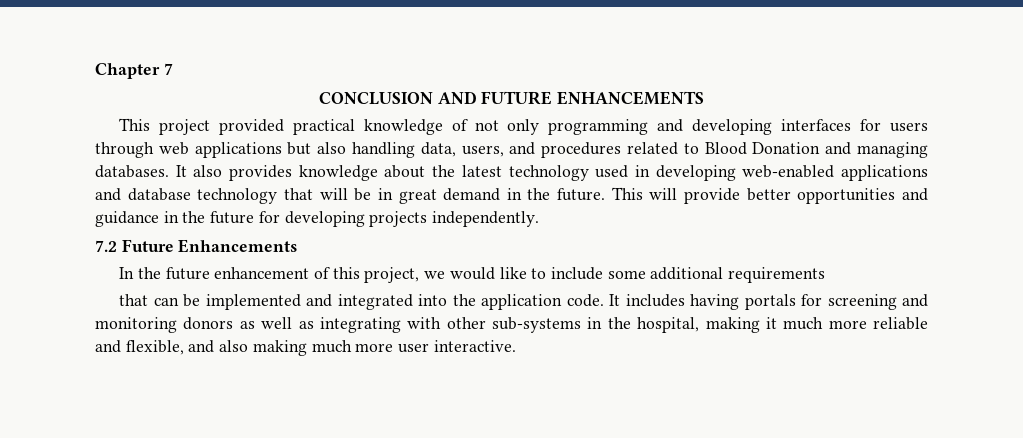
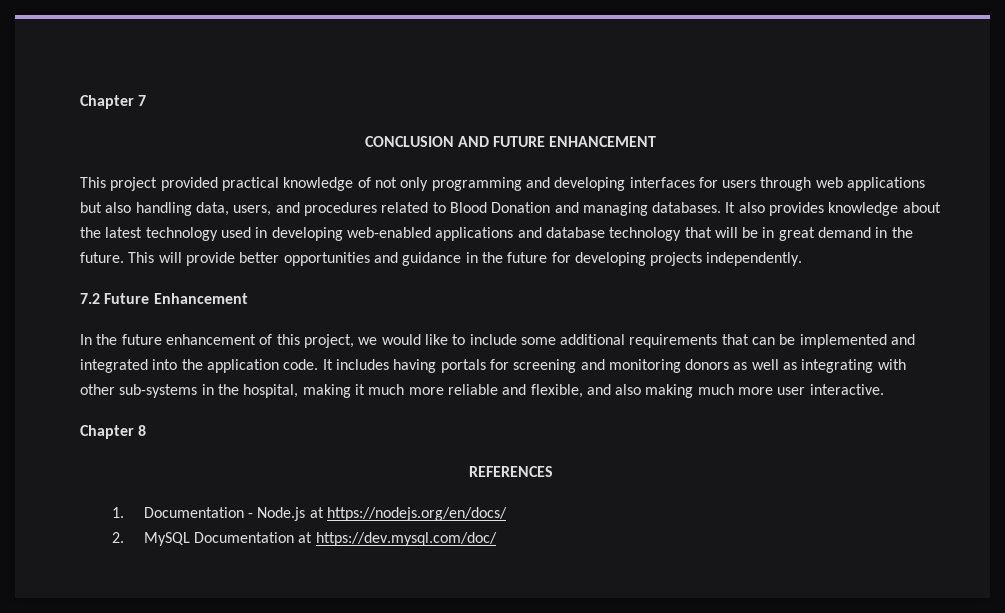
- CONCLUSION AND FUTURE ENHANCEMENTS
+ CONCLUSION AND FUTURE ENHANCEMENT
- 7.2 Future Enhancements
+ 7.2 Future Enhancement
- In the future enhancement of this project, we would like to include some additional requirements
- that can be implemented and integrated into the application code.
+ In the future enhancement of this project, we would like to include some additional requirements that can be implemented and integrated into the application code.
+ Chapter 8
+ REFERENCES
+ 1. Documentation - Node.js at https://nodejs.org/en/docs/
+ 2. MySQL Documentation at https://dev.mysql.com/doc/

